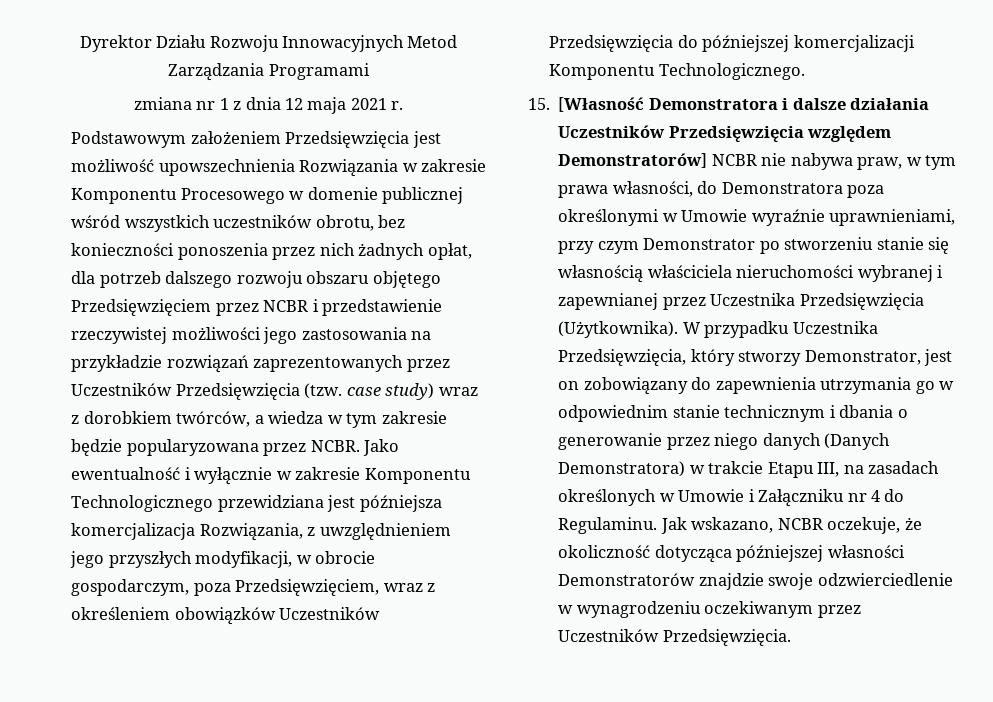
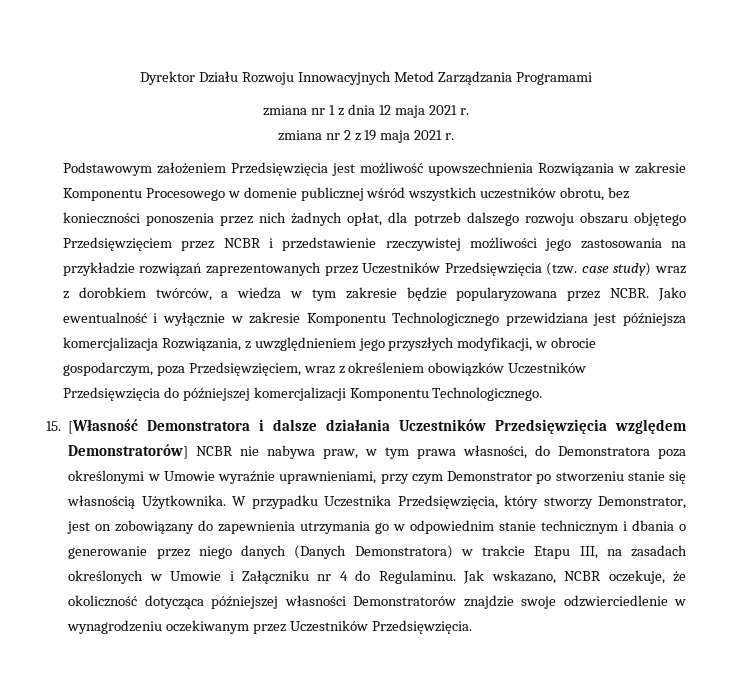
+ zmiana nr 2 z 19 maja 2021 r.
- 15. [Własność Demonstratora i dalsze działania Uczestników Przedsięwzięcia względem Demonstratorów] NCBR nie nabywa praw, w tym prawa własności, do Demonstratora poza określonymi w Umowie wyraźnie uprawnieniami, przy czym Demonstrator po stworzeniu stanie się własnością właściciela nieruchomości wybranej i zapewnianej przez Uczestnika Przedsięwzięcia (Użytkownika).
+ 15. [Własność Demonstratora i dalsze działania Uczestników Przedsięwzięcia względem Demonstratorów] NCBR nie nabywa praw, w tym prawa własności, do Demonstratora poza określonymi w Umowie wyraźnie uprawnieniami, przy czym Demonstrator po stworzeniu stanie się własnością Użytkownika.

